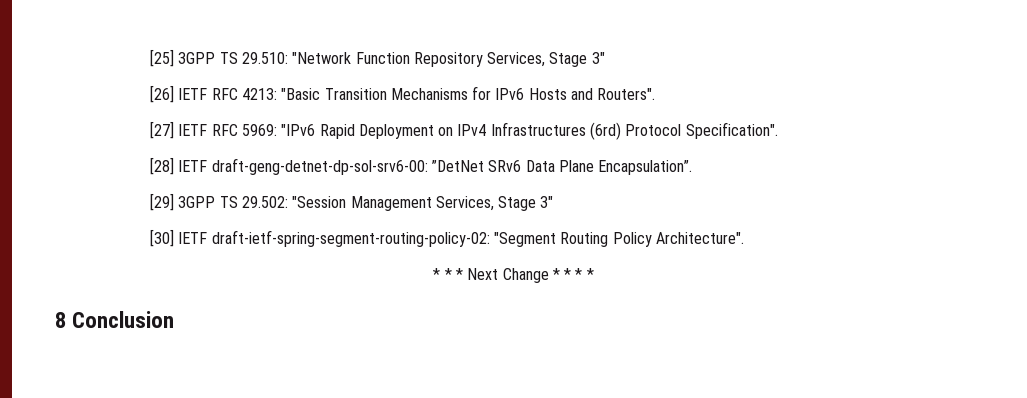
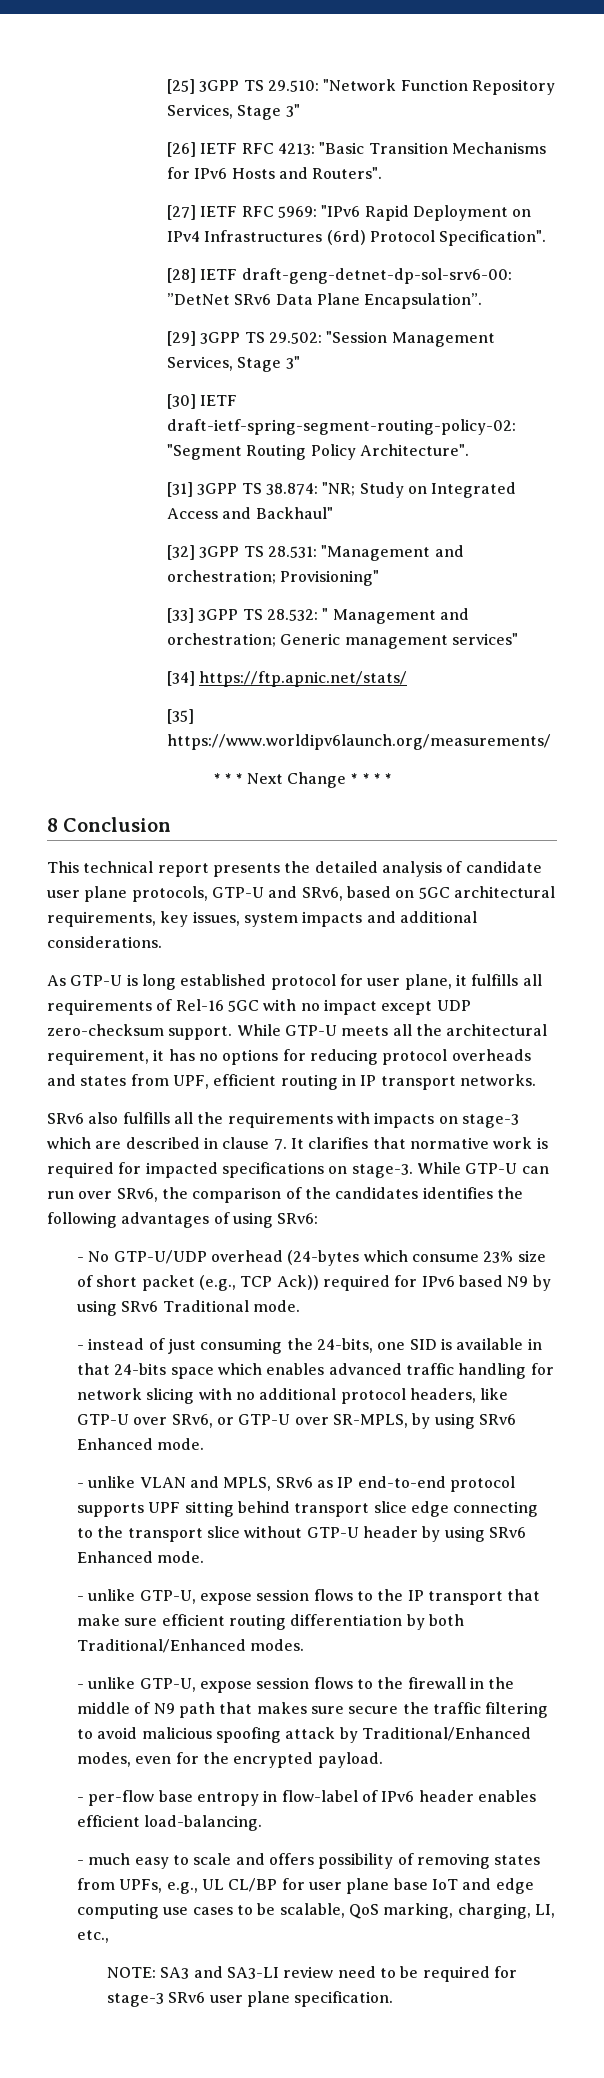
+ [31] 3GPP TS 38.874: "NR; Study on Integrated Access and Backhaul"
+ [32] 3GPP TS 28.531: "Management and orchestration; Provisioning"
+ [33] 3GPP TS 28.532: " Management and orchestration; Generic management services"
+ [34] https://ftp.apnic.net/stats/
+ [35] https://www.worldipv6launch.org/measurements/
+ This technical report presents the detailed analysis of candidate user plane protocols, GTP-U and SRv6, based on 5GC architectural requirements, key issues, system impacts and additional considerations.
+ As GTP-U is long established protocol for user plane, it fulfills all requirements of Rel-16 5GC with no impact except UDP zero-checksum support. While GTP-U meets all the architectural requirement, it has no options for reducing protocol overheads and states from UPF, efficient routing in IP transport networks.
+ SRv6 also fulfills all the requirements with impacts on stage-3 which are described in clause 7. It clarifies that normative work is required for impacted specifications on stage-3. While GTP-U can run over SRv6, the comparison of the candidates identifies the following advantages of using SRv6:
+ - No GTP-U/UDP overhead (24-bytes which consume 23% size of short packet (e.g., TCP Ack)) required for IPv6 based N9 by using SRv6 Traditional mode.
+ - instead of just consuming the 24-bits, one SID is available in that 24-bits space which enables advanced traffic handling for network slicing with no additional protocol headers, like GTP-U over SRv6, or GTP-U over SR-MPLS, by using SRv6 Enhanced mode.
+ - unlike VLAN and MPLS, SRv6 as IP end-to-end protocol supports UPF sitting behind transport slice edge connecting to the transport slice without GTP-U header by using SRv6 Enhanced mode.
+ - unlike GTP-U, expose session flows to the IP transport that make sure efficient routing differentiation by both Traditional/Enhanced modes.
+ - unlike GTP-U, expose session flows to the firewall in the middle of N9 path that makes sure secure the traffic filtering to avoid malicious spoofing attack by Traditional/Enhanced modes, even for the encrypted payload.
+ - per-flow base entropy in flow-label of IPv6 header enables efficient load-balancing.
+ - much easy to scale and offers possibility of removing states from UPFs, e.g., UL CL/BP for user plane base IoT and edge computing use cases to be scalable, QoS marking, charging, LI, etc.,
+ NOTE: SA3 and SA3-LI review need to be required for stage-3 SRv6 user plane specification.

